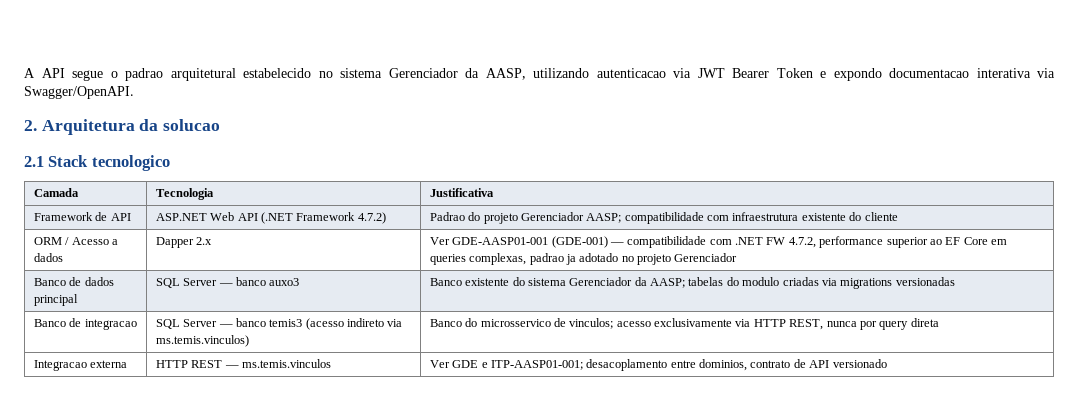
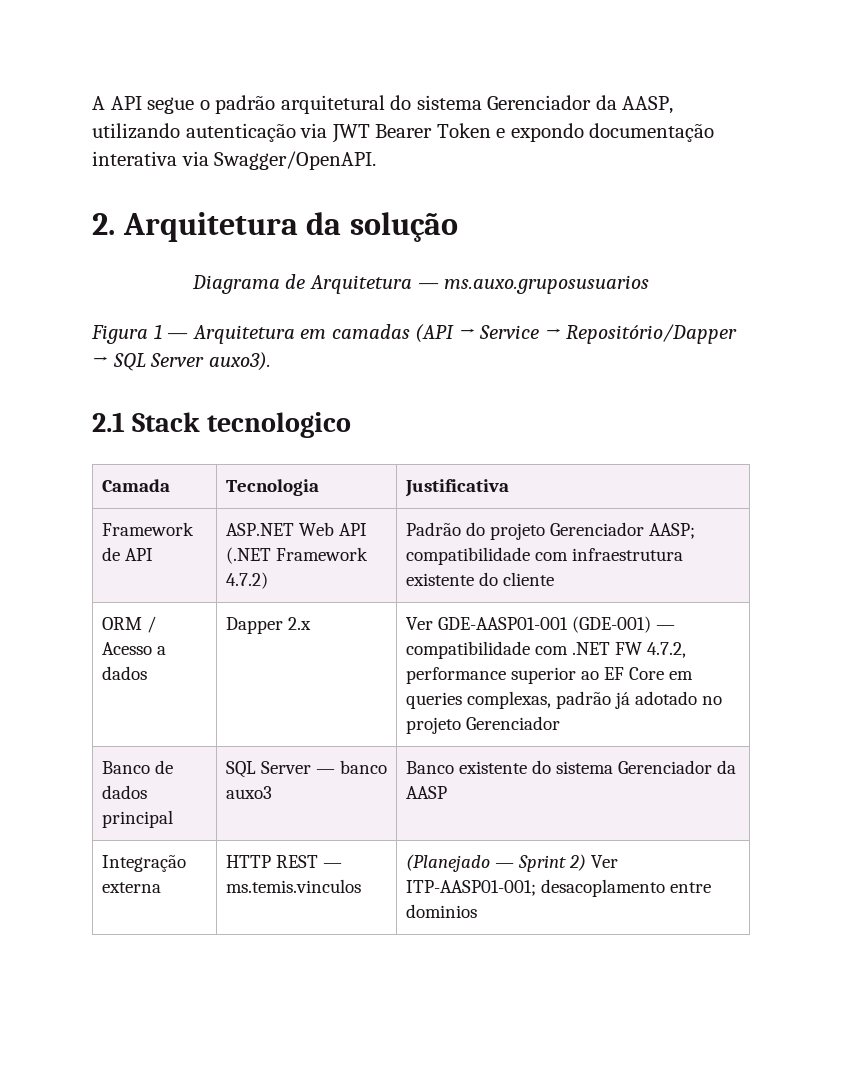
- A API segue o padrao arquitetural estabelecido no sistema Gerenciador da AASP, utilizando autenticacao via JWT Bearer Token e expondo documentacao interativa via Swagger/OpenAPI.
+ A API segue o padrão arquitetural do sistema Gerenciador da AASP, utilizando autenticação via JWT Bearer Token e expondo documentação interativa via Swagger/OpenAPI.
- 2. Arquitetura da solucao
+ 2. Arquitetura da solução
+ Diagrama de Arquitetura — ms.auxo.gruposusuarios
+ Figura 1 — Arquitetura em camadas (API → Service → Repositório/Dapper → SQL Server auxo3).
- Framework de API | ASP.NET Web API (.NET Framework 4.7.2) | Padrao do projeto Gerenciador AASP; compatibilidade com infraestrutura existente do cliente
+ Framework de API | ASP.NET Web API (.NET Framework 4.7.2) | Padrão do projeto Gerenciador AASP; compatibilidade com infraestrutura existente do cliente
- ORM / Acesso a dados | Dapper 2.x | Ver GDE-AASP01-001 (GDE-001) — compatibilidade com .NET FW 4.7.2, performance superior ao EF Core em queries complexas, padrao ja adotado no projeto Gerenciador
+ ORM / Acesso a dados | Dapper 2.x | Ver GDE-AASP01-001 (GDE-001) — compatibilidade com .NET FW 4.7.2, performance superior ao EF Core em queries complexas, padrão já adotado no projeto Gerenciador
- Banco de dados principal | SQL Server — banco auxo3 | Banco existente do sistema Gerenciador da AASP; tabelas do modulo criadas via migrations versionadas
- Banco de integracao | SQL Server — banco temis3 (acesso indireto via ms.temis.vinculos) | Banco do microsservico de vinculos; acesso exclusivamente via HTTP REST, nunca por query direta
- Integracao externa | HTTP REST — ms.temis.vinculos | Ver GDE e ITP-AASP01-001; desacoplamento entre dominios, contrato de API versionado
+ Banco de dados principal | SQL Server — banco auxo3 | Banco existente do sistema Gerenciador da AASP
+ Integração externa | HTTP REST — ms.temis.vinculos | (Planejado — Sprint 2) Ver ITP-AASP01-001; desacoplamento entre dominios

